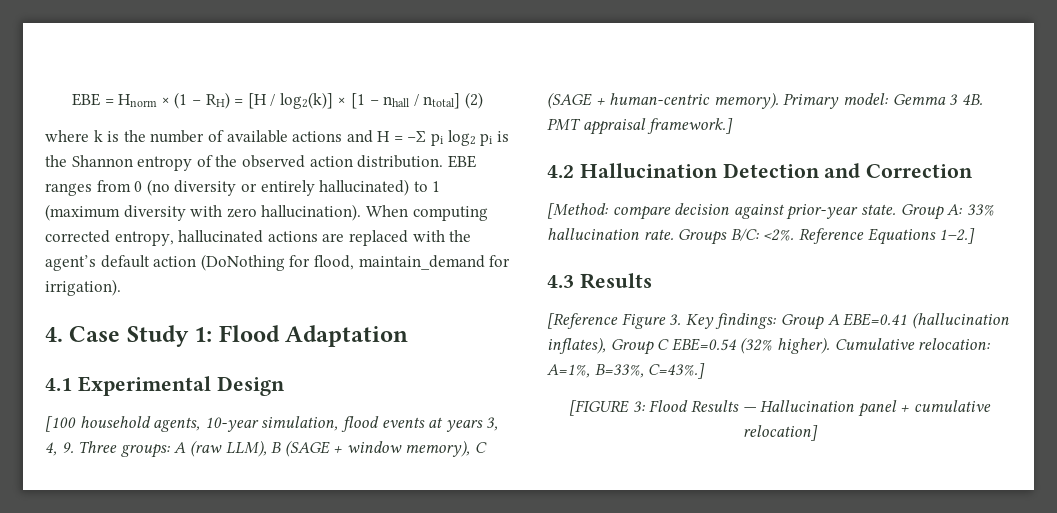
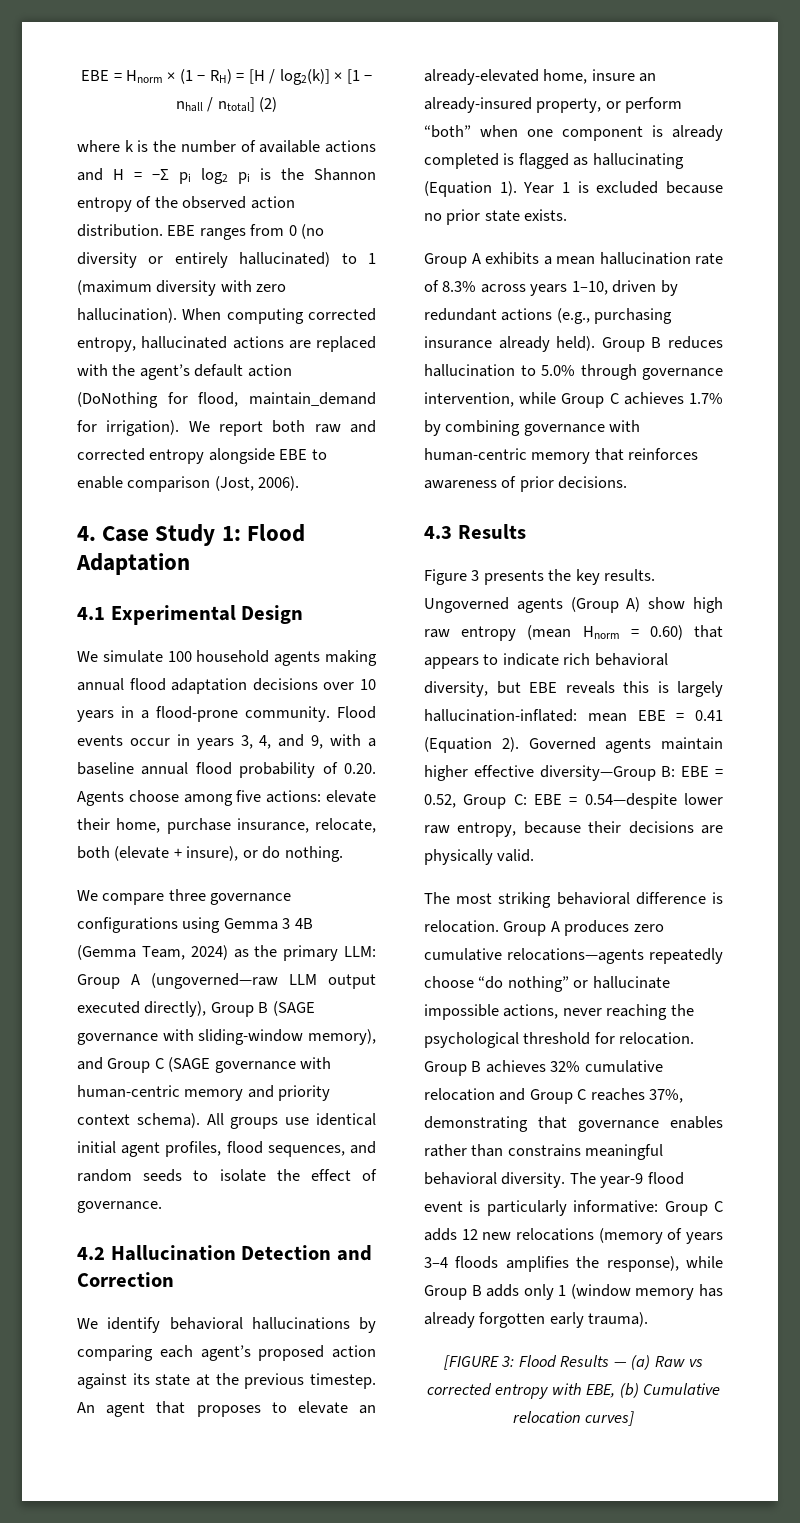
+ We report both raw and corrected entropy alongside EBE to enable comparison (Jost, 2006).
- [100 household agents, 10-year simulation, flood events at years 3, 4, 9. Three groups: A (raw LLM), B (SAGE + window memory), C (SAGE + human-centric memory). Primary model: Gemma 3 4B. PMT appraisal framework.]
+ We simulate 100 household agents making annual flood adaptation decisions over 10 years in a flood-prone community. Flood events occur in years 3, 4, and 9, with a baseline annual flood probability of 0.20. Agents choose among five actions: elevate their home, purchase insurance, relocate, both (elevate + insure), or do nothing.
+ We compare three governance configurations using Gemma 3 4B (Gemma Team, 2024) as the primary LLM: Group A (ungoverned—raw LLM output executed directly), Group B (SAGE governance with sliding-window memory), and Group C (SAGE governance with human-centric memory and priority context schema). All groups use identical initial agent profiles, flood sequences, and random seeds to isolate the effect of governance.
- [Method: compare decision against prior-year state. Group A: 33% hallucination rate. Groups B/C: <2%. Reference Equations 1–2.]
+ We identify behavioral hallucinations by comparing each agent’s proposed action against its state at the previous timestep. An agent that proposes to elevate an already-elevated home, insure an already-insured property, or perform “both” when one component is already completed is flagged as hallucinating (Equation 1). Year 1 is excluded because no prior state exists.
+ Group A exhibits a mean hallucination rate of 8.3% across years 1–10, driven by redundant actions (e.g., purchasing insurance already held). Group B reduces hallucination to 5.0% through governance intervention, while Group C achieves 1.7% by combining governance with human-centric memory that reinforces awareness of prior decisions.
  4.3 Results
- [Reference Figure 3. Key findings: Group A EBE=0.41 (hallucination inflates), Group C EBE=0.54 (32% higher). Cumulative relocation: A=1%, B=33%, C=43%.]
+ Figure 3 presents the key results. Ungoverned agents (Group A) show high raw entropy (mean Hnorm = 0.60) that appears to indicate rich behavioral diversity, but EBE reveals this is largely hallucination-inflated: mean EBE = 0.41 (Equation 2). Governed agents maintain higher effective diversity—Group B: EBE = 0.52, Group C: EBE = 0.54—despite lower raw entropy, because their decisions are physically valid.
+ The most striking behavioral difference is relocation. Group A produces zero cumulative relocations—agents repeatedly choose “do nothing” or hallucinate impossible actions, never reaching the psychological threshold for relocation. Group B achieves 32% cumulative relocation and Group C reaches 37%, demonstrating that governance enables rather than constrains meaningful behavioral diversity. The year-9 flood event is particularly informative: Group C adds 12 new relocations (memory of years 3–4 floods amplifies the response), while Group B adds only 1 (window memory has already forgotten early trauma).
- [FIGURE 3: Flood Results — Hallucination panel + cumulative relocation]
+ [FIGURE 3: Flood Results — (a) Raw vs corrected entropy with EBE, (b) Cumulative relocation curves]

